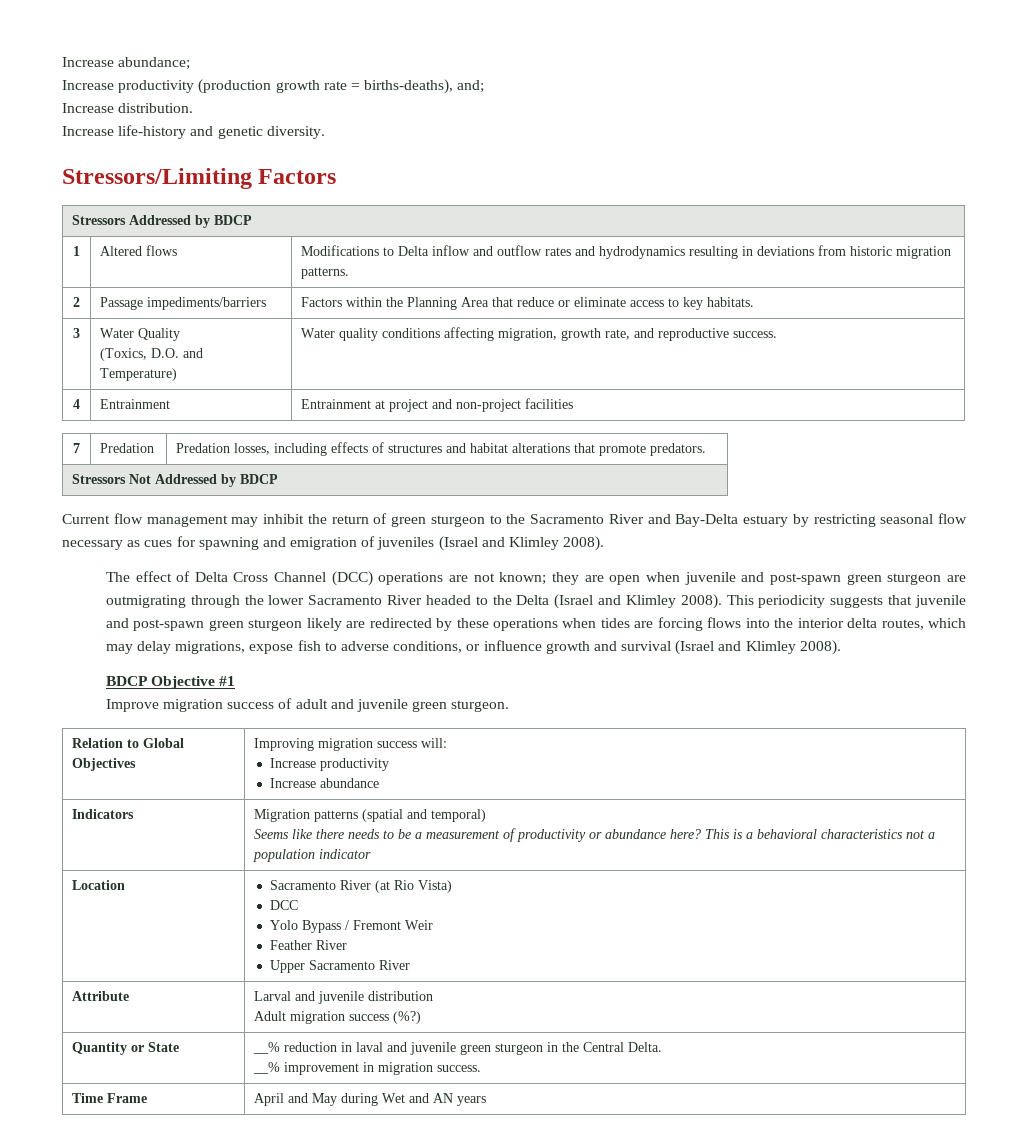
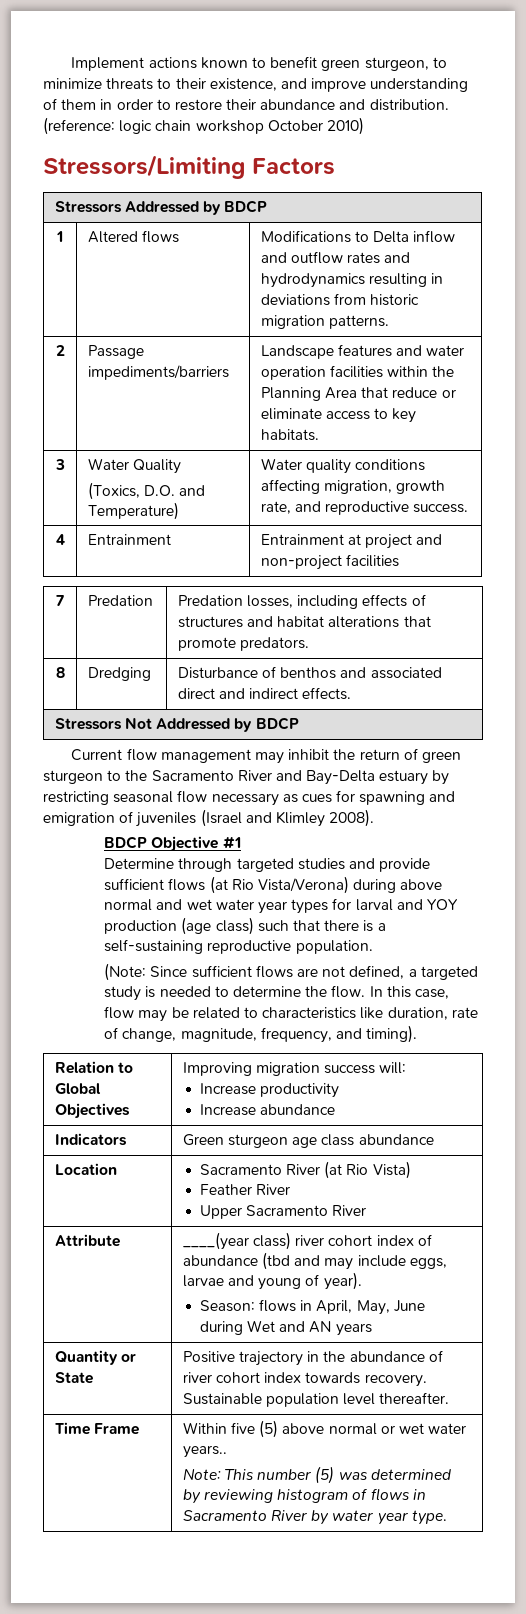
- Increase abundance;
- Increase productivity (production growth rate = births-deaths), and;
- Increase distribution.
- Increase life-history and genetic diversity.
+ Implement actions known to benefit green sturgeon, to minimize threats to their existence, and improve understanding of them in order to restore their abundance and distribution. (reference: logic chain workshop October 2010)
- 2 | Passage impediments/barriers | Factors within the Planning Area that reduce or eliminate access to key habitats.
+ 2 | Passage impediments/barriers | Landscape features and water operation facilities within the Planning Area that reduce or eliminate access to key habitats.
+ 8 | Dredging | Disturbance of benthos and associated direct and indirect effects.
- The effect of Delta Cross Channel (DCC) operations are not known; they are open when juvenile and post-spawn green sturgeon are outmigrating through the lower Sacramento River headed to the Delta (Israel and Klimley 2008). This periodicity suggests that juvenile and post-spawn green sturgeon likely are redirected by these operations when tides are forcing flows into the interior delta routes, which may delay migrations, expose fish to adverse conditions, or influence growth and survival (Israel and Klimley 2008).
  BDCP Objective #1
- Improve migration success of adult and juvenile green sturgeon.
+ Determine through targeted studies and provide sufficient flows (at Rio Vista/Verona) during above normal and wet water year types for larval and YOY production (age class) such that there is a self-sustaining reproductive population.
+ (Note: Since sufficient flows are not defined, a targeted study is needed to determine the flow. In this case, flow may be related to characteristics like duration, rate of change, magnitude, frequency, and timing).
- Indicators | Migration patterns (spatial and temporal)
- Seems like there needs to be a measurement of productivity or abundance here? This is a behavioral characteristics not a population indicator
+ Indicators | Green sturgeon age class abundance
  Location | Sacramento River (at Rio Vista)
- DCC
- Yolo Bypass / Fremont Weir
- Attribute | Larval and juvenile distribution
- Adult migration success (%?)
- Quantity or State | __% reduction in laval and juvenile green sturgeon in the Central Delta.
- __% improvement in migration success.
- Time Frame | April and May during Wet and AN years
+ Attribute | ____(year class) river cohort index of abundance (tbd and may include eggs, larvae and young of year).
+ Season: flows in April, May, June during Wet and AN years
+ Quantity or State | Positive trajectory in the abundance of river cohort index towards recovery. Sustainable population level thereafter.
+ Time Frame | Within five (5) above normal or wet water years..
+ Note: This number (5) was determined by reviewing histogram of flows in Sacramento River by water year type.

